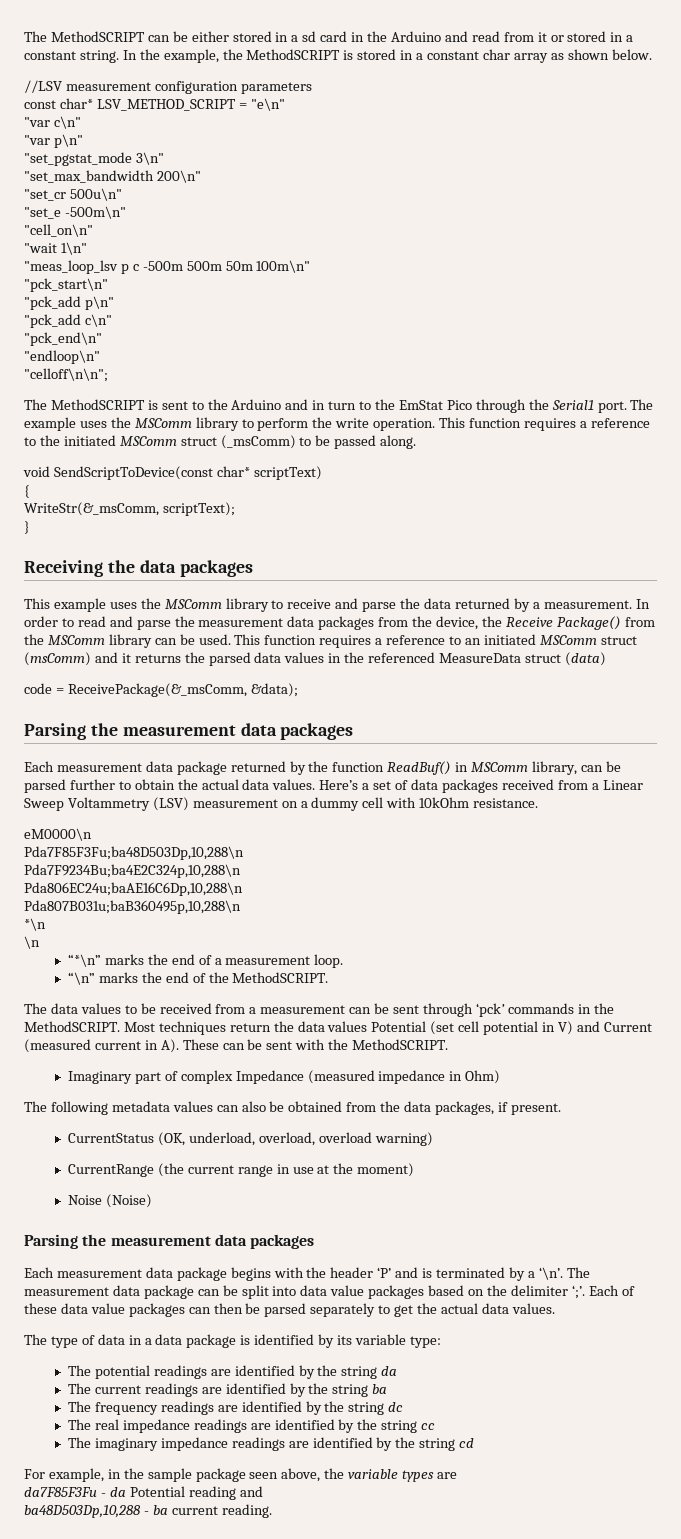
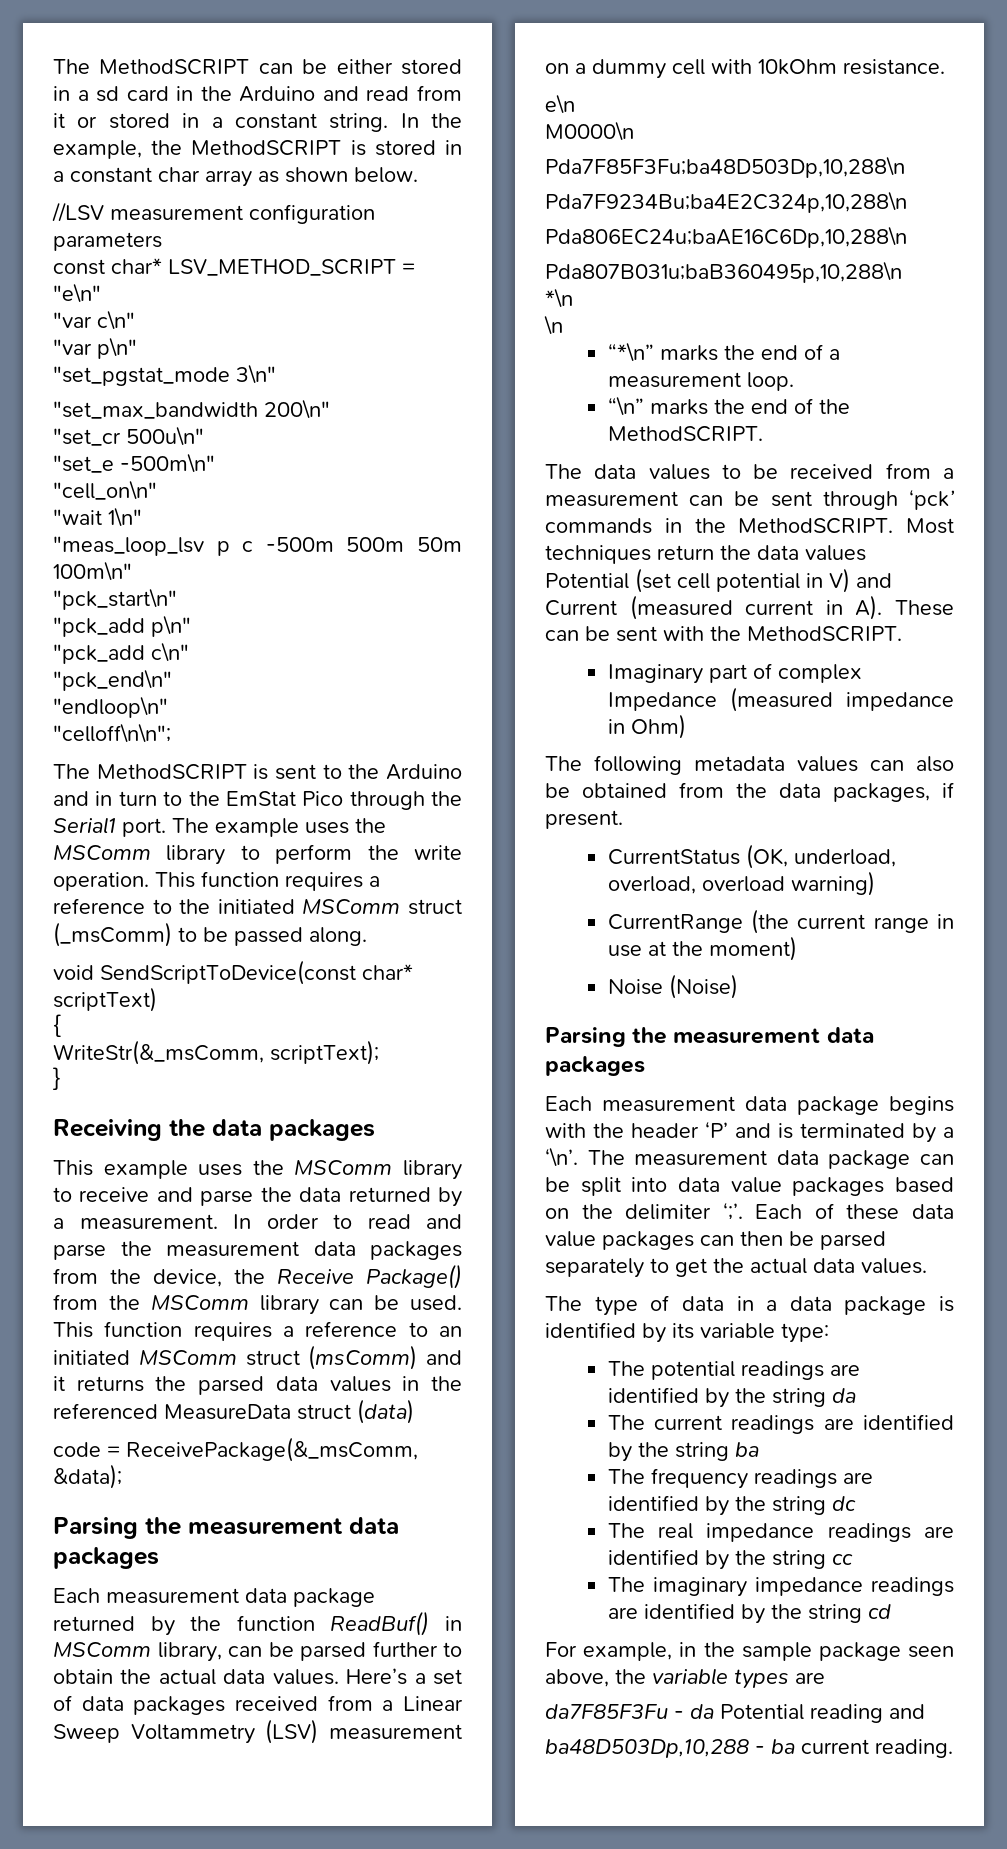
- eM0000\n
+ e\n
+ M0000\n

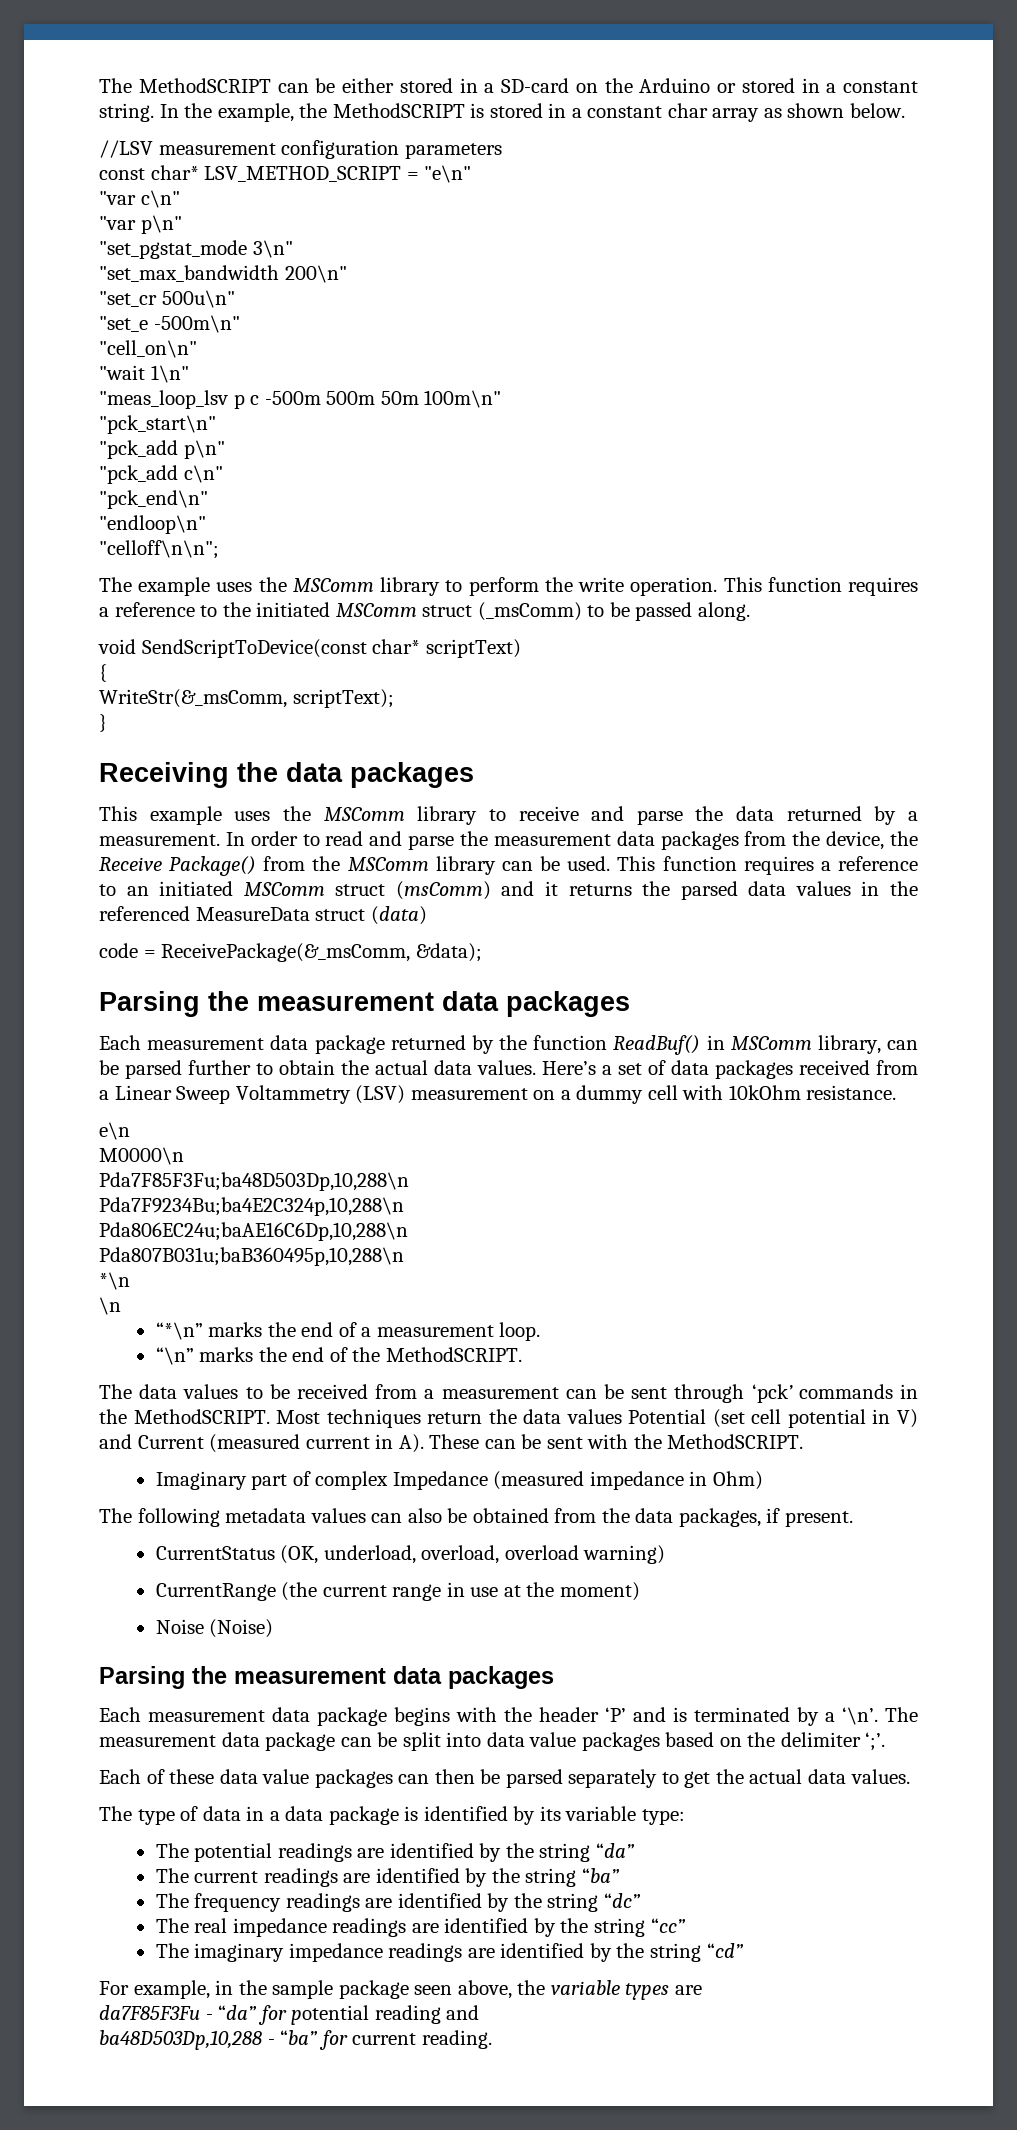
- The MethodSCRIPT can be either stored in a sd card in the Arduino and read from it or stored in a constant string.
+ The MethodSCRIPT can be either stored in a SD-card on the Arduino or stored in a constant string.
- The MethodSCRIPT is sent to the Arduino and in turn to the EmStat Pico through the Serial1 port. The example uses the MSComm library to perform the write operation.
+ The example uses the MSComm library to perform the write operation.
- The measurement data package can be split into data value packages based on the delimiter ‘;’. Each of these data value packages can then be parsed separately to get the actual data values.
+ The measurement data package can be split into data value packages based on the delimiter ‘;’.
+ Each of these data value packages can then be parsed separately to get the actual data values.
- The potential readings are identified by the string da
+ The potential readings are identified by the string “da”
- The current readings are identified by the string ba
+ The current readings are identified by the string “ba”
- The frequency readings are identified by the string dc
+ The frequency readings are identified by the string “dc”
- The real impedance readings are identified by the string cc
+ The real impedance readings are identified by the string “cc”
- The imaginary impedance readings are identified by the string cd
+ The imaginary impedance readings are identified by the string “cd”
- da7F85F3Fu - da Potential reading and
+ da7F85F3Fu - “da” for potential reading and
- ba48D503Dp,10,288 - ba current reading.
+ ba48D503Dp,10,288 - “ba” for current reading.

